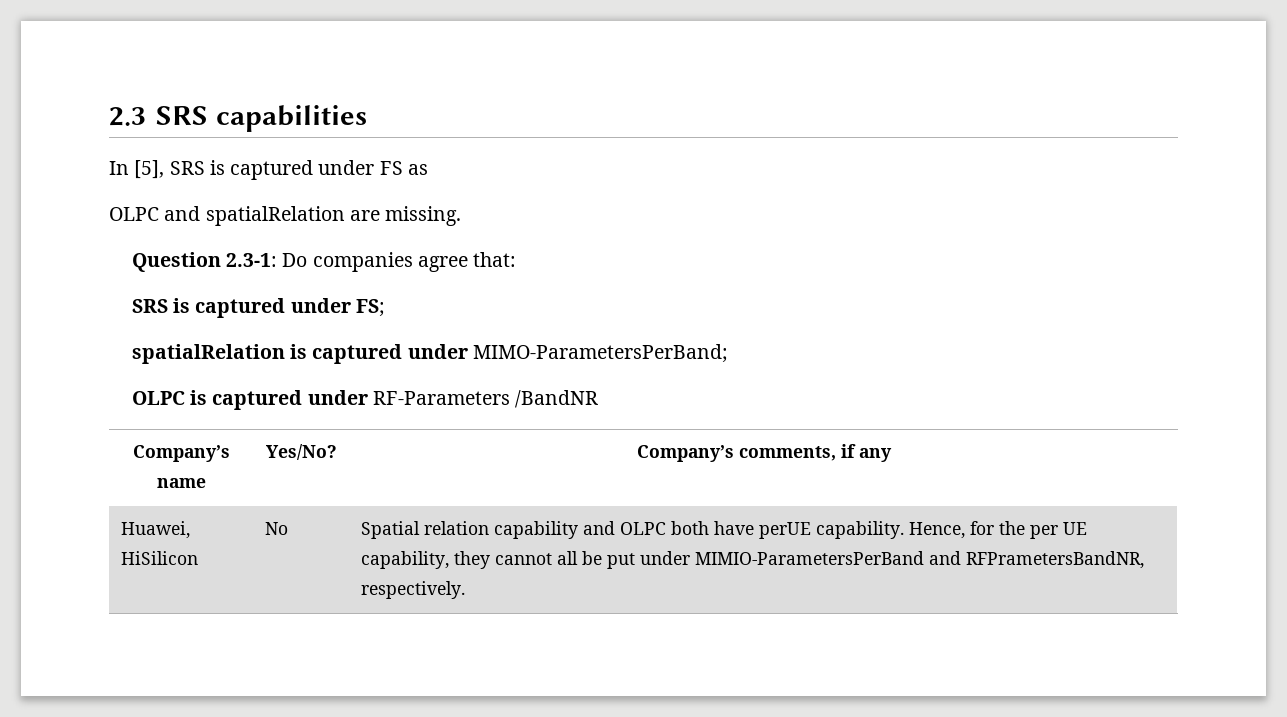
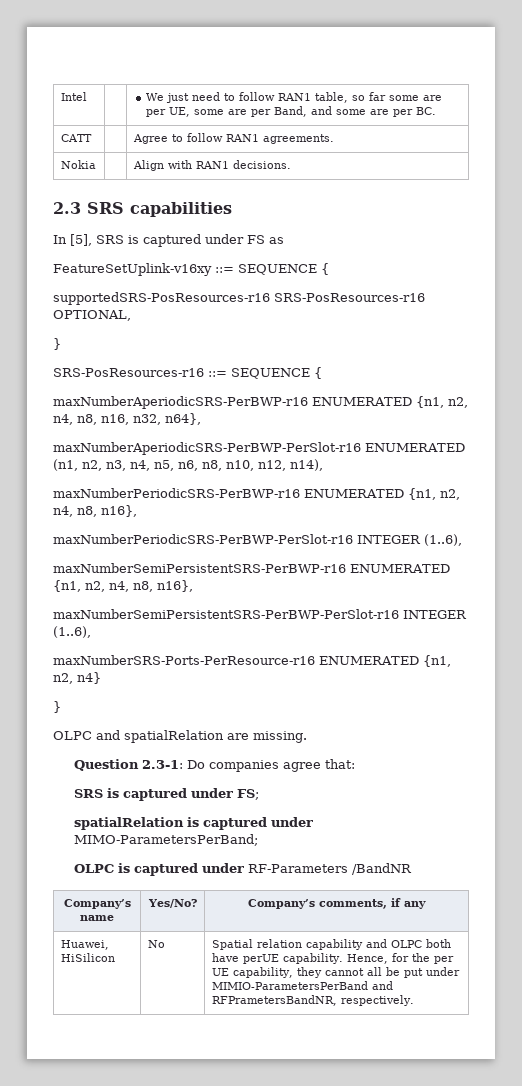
+ Intel | | We just need to follow RAN1 table, so far some are per UE, some are per Band, and some are per BC.
+ CATT | | Agree to follow RAN1 agreements.
+ Nokia | | Align with RAN1 decisions.
+ FeatureSetUplink-v16xy ::= SEQUENCE {
+ supportedSRS-PosResources-r16 SRS-PosResources-r16 OPTIONAL,
+ }
+ SRS-PosResources-r16 ::= SEQUENCE {
+ maxNumberAperiodicSRS-PerBWP-r16 ENUMERATED {n1, n2, n4, n8, n16, n32, n64},
+ maxNumberAperiodicSRS-PerBWP-PerSlot-r16 ENUMERATED (n1, n2, n3, n4, n5, n6, n8, n10, n12, n14),
+ maxNumberPeriodicSRS-PerBWP-r16 ENUMERATED {n1, n2, n4, n8, n16},
+ maxNumberPeriodicSRS-PerBWP-PerSlot-r16 INTEGER (1..6),
+ maxNumberSemiPersistentSRS-PerBWP-r16 ENUMERATED {n1, n2, n4, n8, n16},
+ maxNumberSemiPersistentSRS-PerBWP-PerSlot-r16 INTEGER (1..6),
+ maxNumberSRS-Ports-PerResource-r16 ENUMERATED {n1, n2, n4}
+ }

